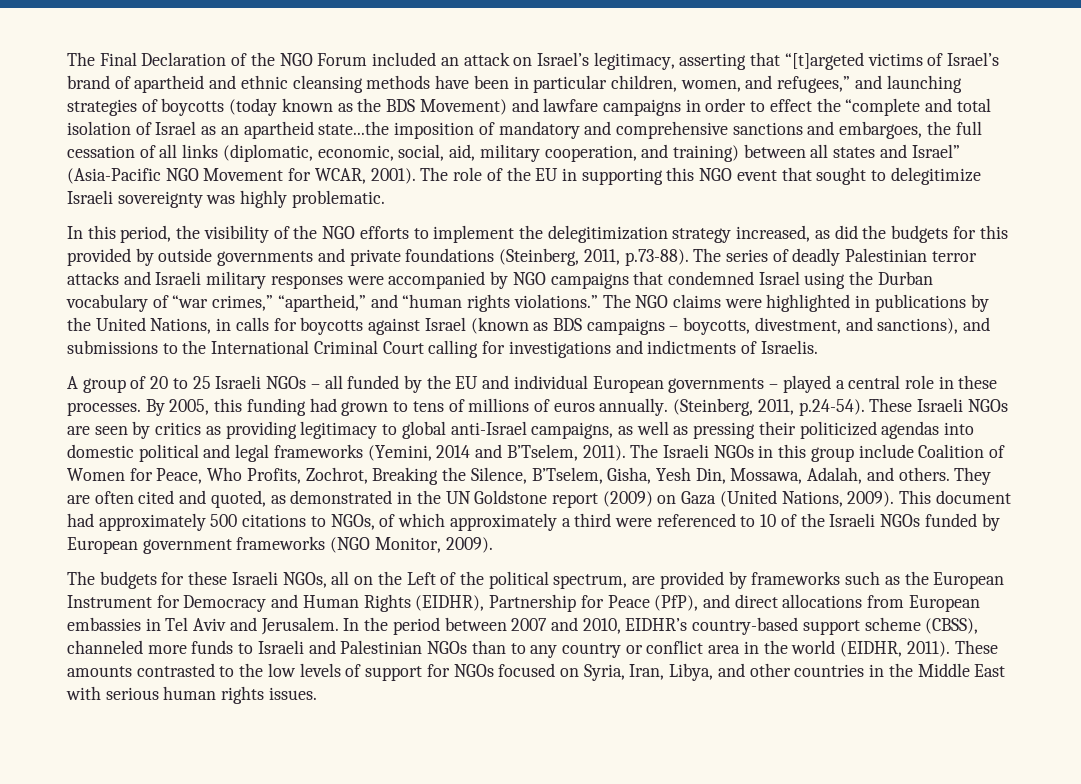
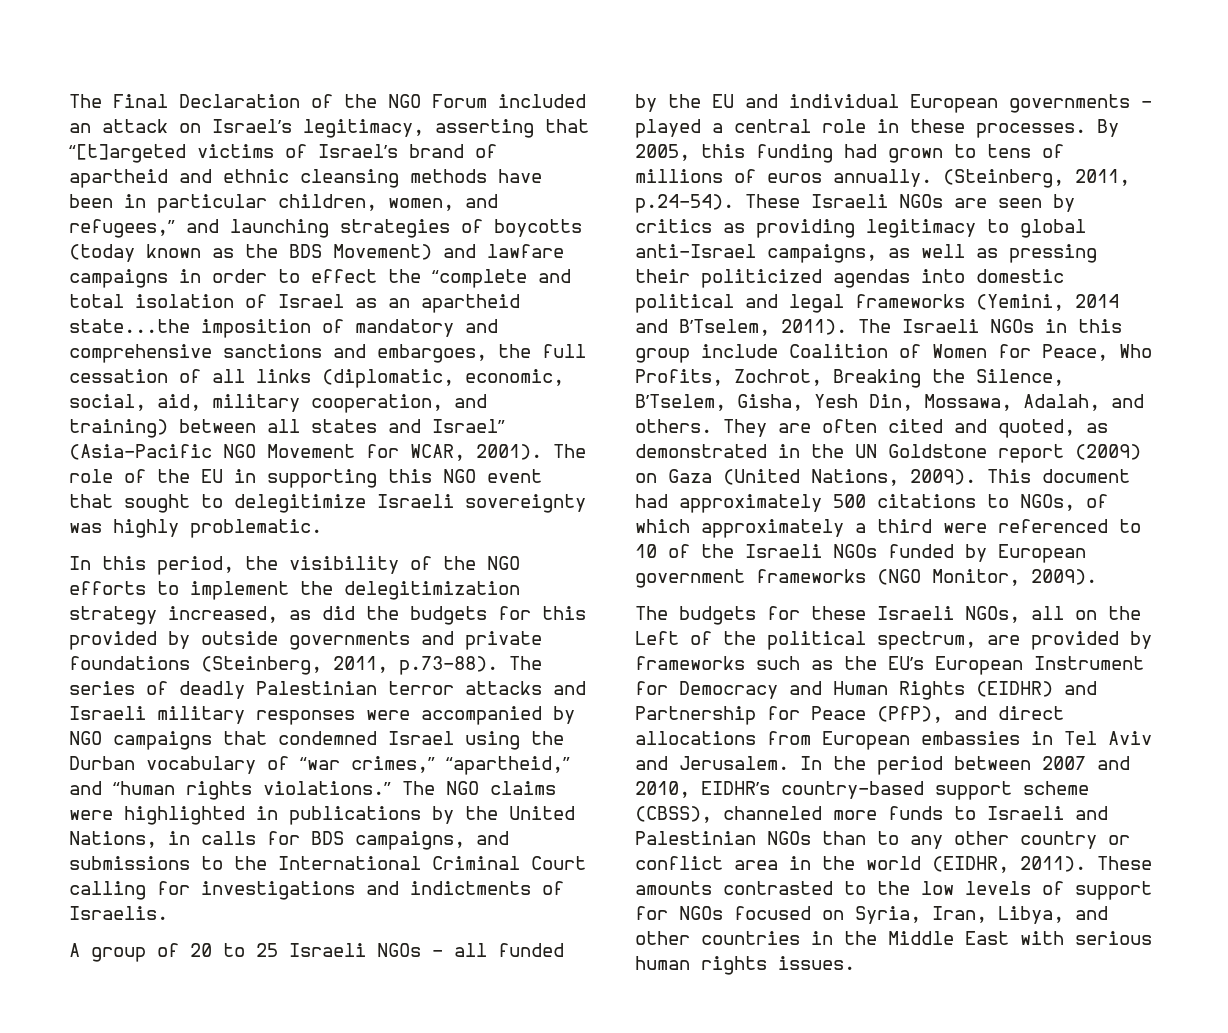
- The NGO claims were highlighted in publications by the United Nations, in calls for boycotts against Israel (known as BDS campaigns – boycotts, divestment, and sanctions), and submissions to the International Criminal Court calling for investigations and indictments of Israelis.
+ The NGO claims were highlighted in publications by the United Nations, in calls for BDS campaigns, and submissions to the International Criminal Court calling for investigations and indictments of Israelis.
- The budgets for these Israeli NGOs, all on the Left of the political spectrum, are provided by frameworks such as the European Instrument for Democracy and Human Rights (EIDHR), Partnership for Peace (PfP), and direct allocations from European embassies in Tel Aviv and Jerusalem.
+ The budgets for these Israeli NGOs, all on the Left of the political spectrum, are provided by frameworks such as the EU’s European Instrument for Democracy and Human Rights (EIDHR) and Partnership for Peace (PfP), and direct allocations from European embassies in Tel Aviv and Jerusalem.
- In the period between 2007 and 2010, EIDHR’s country-based support scheme (CBSS), channeled more funds to Israeli and Palestinian NGOs than to any country or conflict area in the world (EIDHR, 2011).
+ In the period between 2007 and 2010, EIDHR’s country-based support scheme (CBSS), channeled more funds to Israeli and Palestinian NGOs than to any other country or conflict area in the world (EIDHR, 2011).

